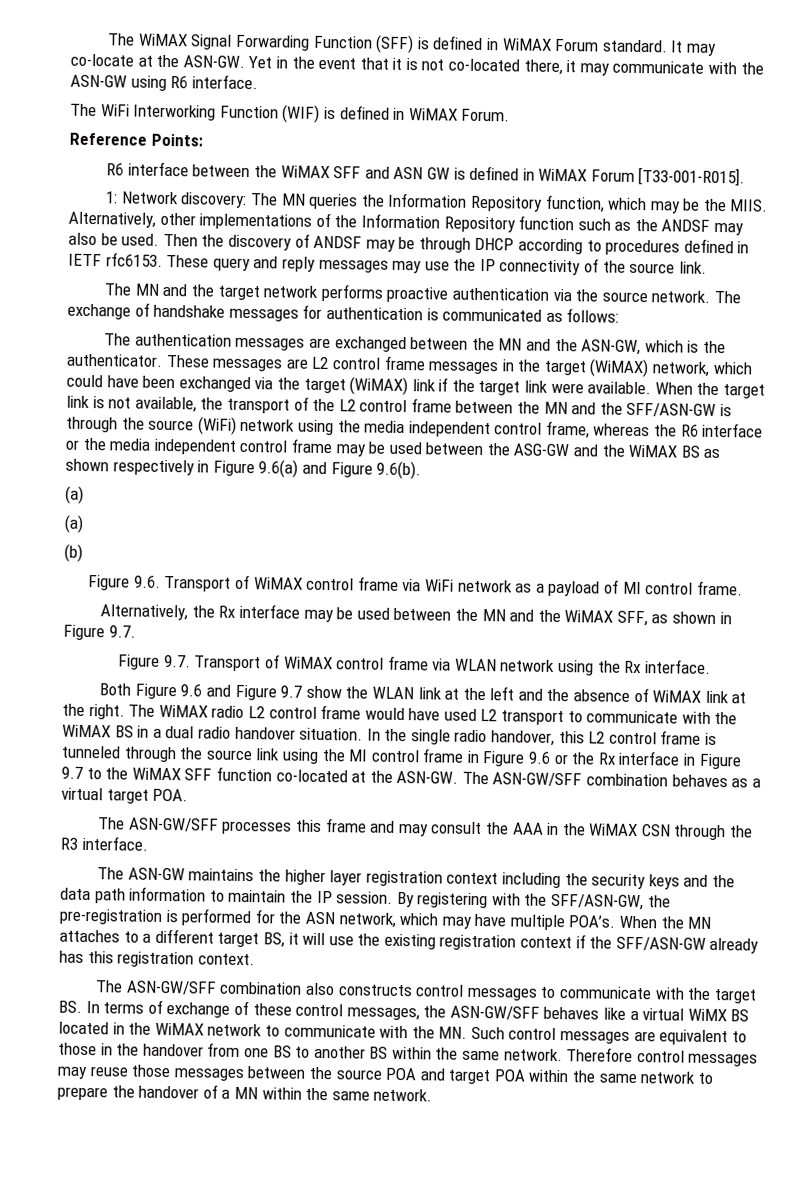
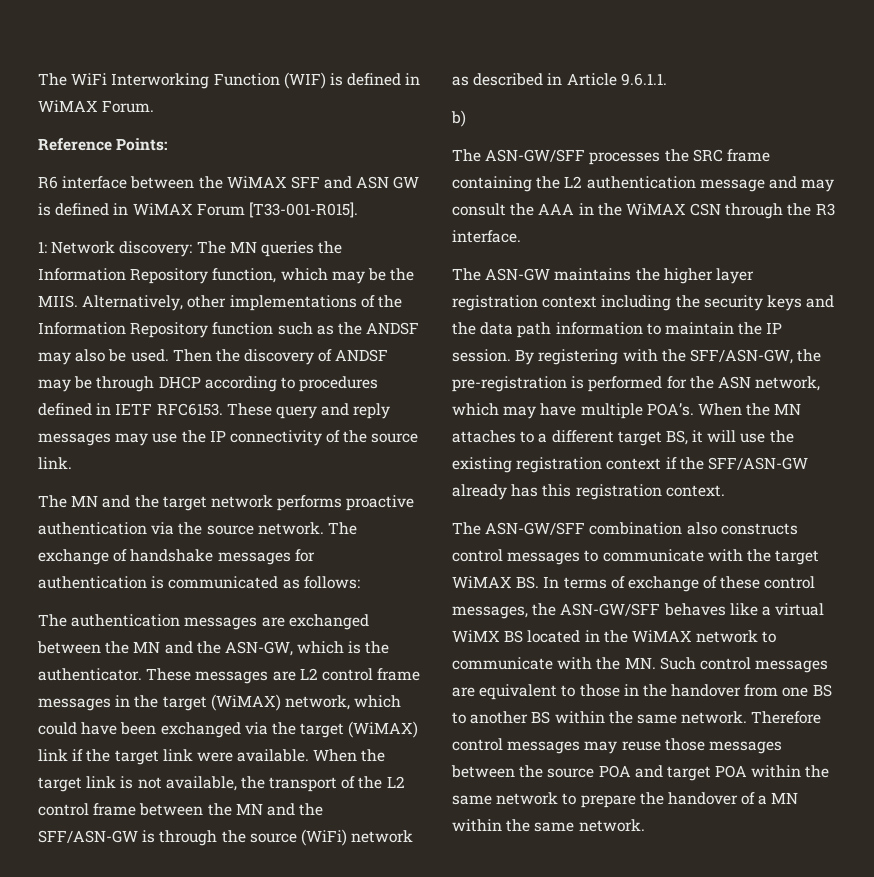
- The WiMAX Signal Forwarding Function (SFF) is defined in WiMAX Forum standard. It may co-locate at the ASN-GW. Yet in the event that it is not co-located there, it may communicate with the ASN-GW using R6 interface.
- Then the discovery of ANDSF may be through DHCP according to procedures defined in IETF rfc6153.
+ Then the discovery of ANDSF may be through DHCP according to procedures defined in IETF RFC6153.
- When the target link is not available, the transport of the L2 control frame between the MN and the SFF/ASN-GW is through the source (WiFi) network using the media independent control frame, whereas the R6 interface or the media independent control frame may be used between the ASG-GW and the WiMAX BS as shown respectively in Figure 9.6(a) and Figure 9.6(b).
- (a)
- (a)
- (b)
- Figure 9.6. Transport of WiMAX control frame via WiFi network as a payload of MI control frame.
- Alternatively, the Rx interface may be used between the MN and the WiMAX SFF, as shown in Figure 9.7.
- Figure 9.7. Transport of WiMAX control frame via WLAN network using the Rx interface.
- Both Figure 9.6 and Figure 9.7 show the WLAN link at the left and the absence of WiMAX link at the right. The WiMAX radio L2 control frame would have used L2 transport to communicate with the WiMAX BS in a dual radio handover situation. In the single radio handover, this L2 control frame is tunneled through the source link using the MI control frame in Figure 9.6 or the Rx interface in Figure 9.7 to the WiMAX SFF function co-located at the ASN-GW. The ASN-GW/SFF combination behaves as a virtual target POA.
- The ASN-GW/SFF processes this frame and may consult the AAA in the WiMAX CSN through the R3 interface.
+ When the target link is not available, the transport of the L2 control frame between the MN and the SFF/ASN-GW is through the source (WiFi) network as described in Article 9.6.1.1.
+ b)
+ The ASN-GW/SFF processes the SRC frame containing the L2 authentication message and may consult the AAA in the WiMAX CSN through the R3 interface.
- The ASN-GW/SFF combination also constructs control messages to communicate with the target BS. In terms of exchange of these control messages, the ASN-GW/SFF behaves like a virtual WiMX BS located in the WiMAX network to communicate with the MN. Such control messages are equivalent to those in the handover from one BS to another BS within the same network.
+ The ASN-GW/SFF combination also constructs control messages to communicate with the target WiMAX BS. In terms of exchange of these control messages, the ASN-GW/SFF behaves like a virtual WiMX BS located in the WiMAX network to communicate with the MN. Such control messages are equivalent to those in the handover from one BS to another BS within the same network.

